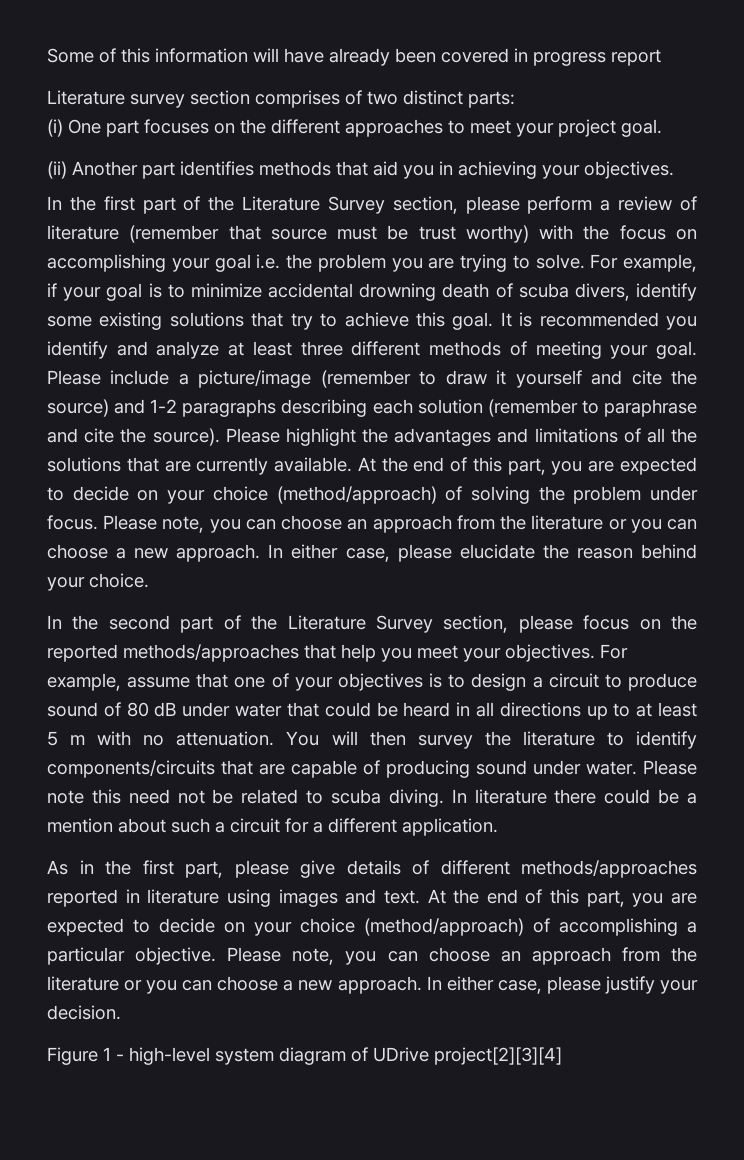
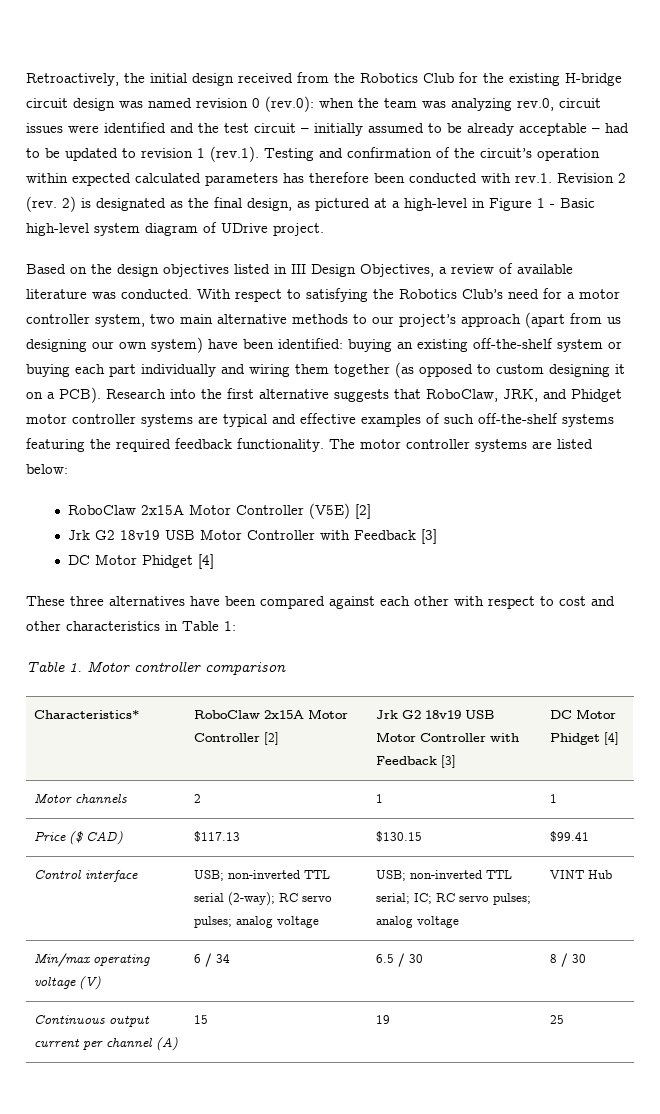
- Some of this information will have already been covered in progress report
- Literature survey section comprises of two distinct parts:
- (i) One part focuses on the different approaches to meet your project goal.
- (ii) Another part identifies methods that aid you in achieving your objectives.
- In the first part of the Literature Survey section, please perform a review of literature (remember that source must be trust worthy) with the focus on accomplishing your goal i.e. the problem you are trying to solve. For example, if your goal is to minimize accidental drowning death of scuba divers, identify some existing solutions that try to achieve this goal. It is recommended you identify and analyze at least three different methods of meeting your goal. Please include a picture/image (remember to draw it yourself and cite the source) and 1-2 paragraphs describing each solution (remember to paraphrase and cite the source). Please highlight the advantages and limitations of all the solutions that are currently available. At the end of this part, you are expected to decide on your choice (method/approach) of solving the problem under focus. Please note, you can choose an approach from the literature or you can choose a new approach. In either case, please elucidate the reason behind your choice.
- In the second part of the Literature Survey section, please focus on the reported methods/approaches that help you meet your objectives. For example, assume that one of your objectives is to design a circuit to produce sound of 80 dB under water that could be heard in all directions up to at least 5 m with no attenuation. You will then survey the literature to identify components/circuits that are capable of producing sound under water. Please note this need not be related to scuba diving. In literature there could be a mention about such a circuit for a different application.
- As in the first part, please give details of different methods/approaches reported in literature using images and text. At the end of this part, you are expected to decide on your choice (method/approach) of accomplishing a particular objective. Please note, you can choose an approach from the literature or you can choose a new approach. In either case, please justify your decision.
- Figure 1 - high-level system diagram of UDrive project[2][3][4]
+ Retroactively, the initial design received from the Robotics Club for the existing H-bridge circuit design was named revision 0 (rev.0): when the team was analyzing rev.0, circuit issues were identified and the test circuit – initially assumed to be already acceptable – had to be updated to revision 1 (rev.1). Testing and confirmation of the circuit’s operation within expected calculated parameters has therefore been conducted with rev.1. Revision 2 (rev. 2) is designated as the final design, as pictured at a high-level in Figure 1 - Basic high-level system diagram of UDrive project.
+ Based on the design objectives listed in III Design Objectives, a review of available literature was conducted. With respect to satisfying the Robotics Club’s need for a motor controller system, two main alternative methods to our project’s approach (apart from us designing our own system) have been identified: buying an existing off-the-shelf system or buying each part individually and wiring them together (as opposed to custom designing it on a PCB). Research into the first alternative suggests that RoboClaw, JRK, and Phidget motor controller systems are typical and effective examples of such off-the-shelf systems featuring the required feedback functionality. The motor controller systems are listed below:
+ RoboClaw 2x15A Motor Controller (V5E) [2]
+ Jrk G2 18v19 USB Motor Controller with Feedback [3]
+ DC Motor Phidget [4]
+ These three alternatives have been compared against each other with respect to cost and other characteristics in Table 1:
+ Table 1. Motor controller comparison
+ Characteristics* | RoboClaw 2x15A Motor Controller [2] | Jrk G2 18v19 USB Motor Controller with Feedback [3] | DC Motor Phidget [4]
+ Motor channels | 2 | 1 | 1
+ Price ($ CAD) | $117.13 | $130.15 | $99.41
+ Control interface | USB; non-inverted TTL serial (2-way); RC servo pulses; analog voltage | USB; non-inverted TTL serial; IC; RC servo pulses; analog voltage | VINT Hub
+ Min/max operating voltage (V) | 6 / 34 | 6.5 / 30 | 8 / 30
+ Continuous output current per channel (A) | 15 | 19 | 25

